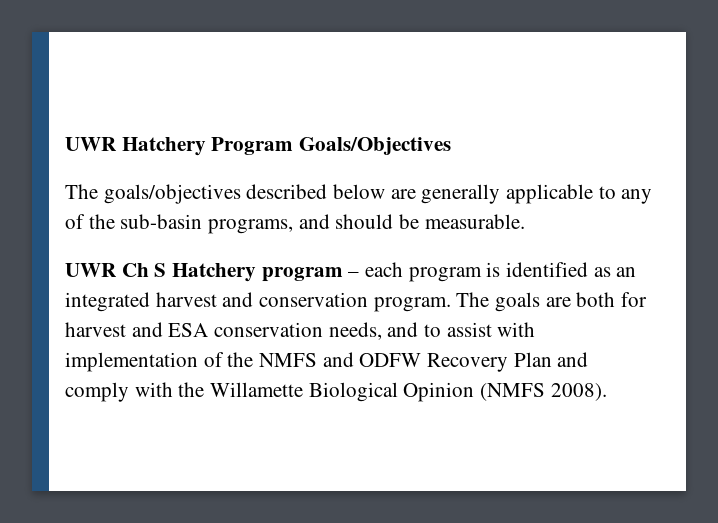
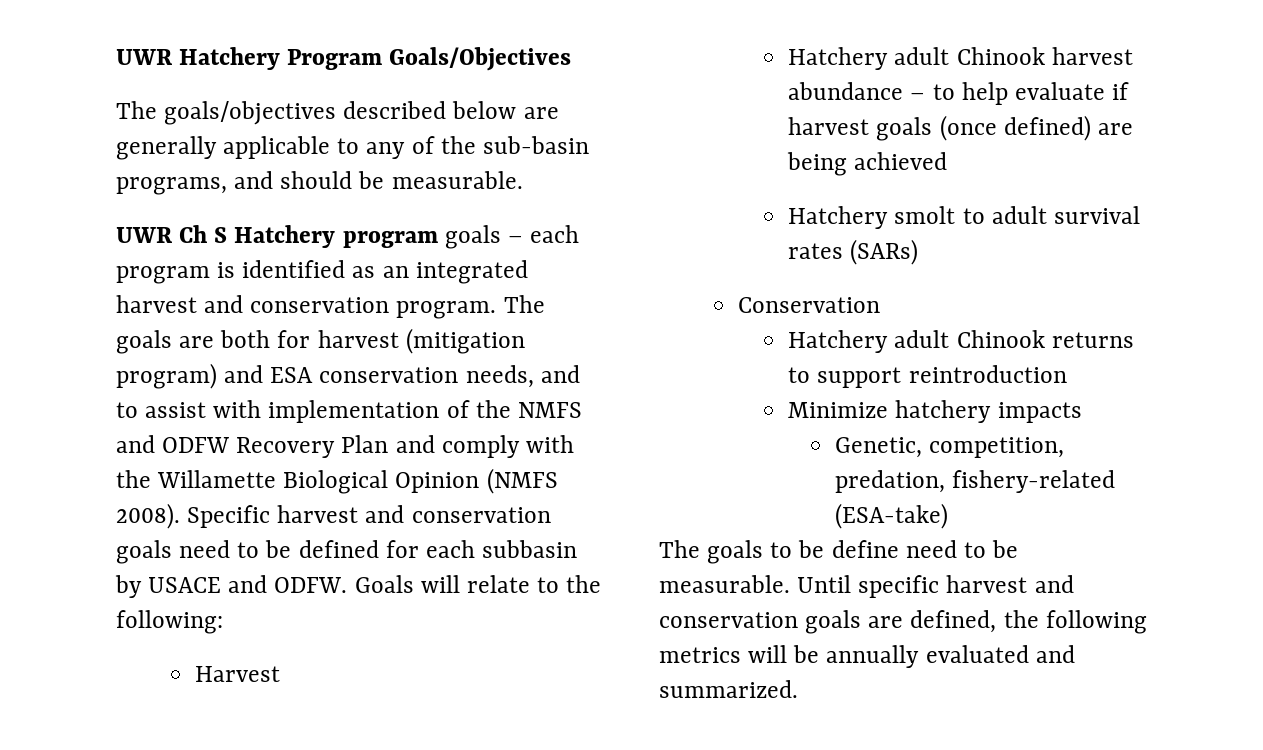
- UWR Ch S Hatchery program – each program is identified as an integrated harvest and conservation program.
+ UWR Ch S Hatchery program goals – each program is identified as an integrated harvest and conservation program.
- The goals are both for harvest and ESA conservation needs, and to assist with implementation of the NMFS and ODFW Recovery Plan and comply with the Willamette Biological Opinion (NMFS 2008).
+ The goals are both for harvest (mitigation program) and ESA conservation needs, and to assist with implementation of the NMFS and ODFW Recovery Plan and comply with the Willamette Biological Opinion (NMFS 2008).
+ Specific harvest and conservation goals need to be defined for each subbasin by USACE and ODFW. Goals will relate to the following:
+ Harvest
+ Hatchery adult Chinook harvest abundance – to help evaluate if harvest goals (once defined) are being achieved
+ Hatchery smolt to adult survival rates (SARs)
+ Conservation
+ Hatchery adult Chinook returns to support reintroduction
+ Minimize hatchery impacts
+ Genetic, competition, predation, fishery-related (ESA-take)
+ The goals to be define need to be measurable. Until specific harvest and conservation goals are defined, the following metrics will be annually evaluated and summarized.

